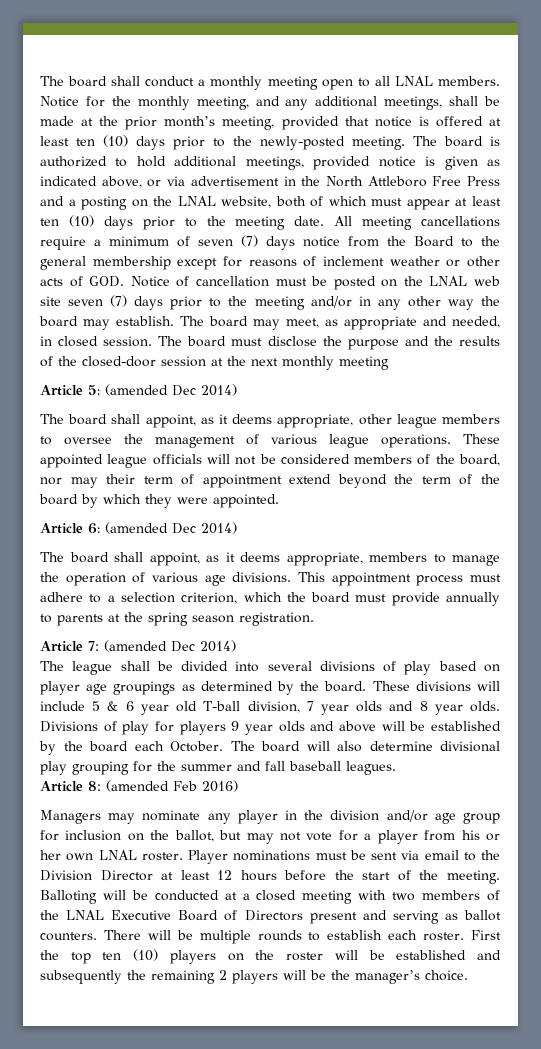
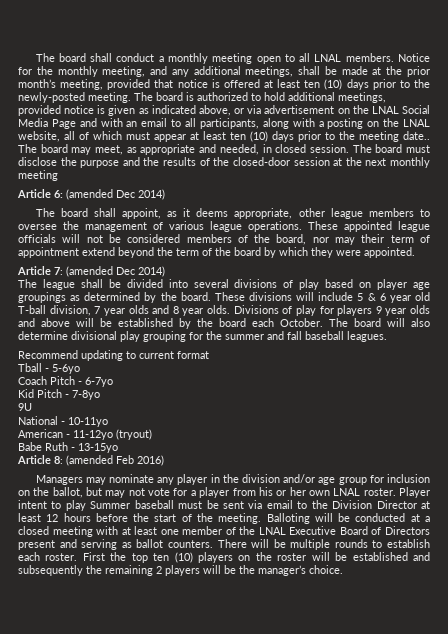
- The board is authorized to hold additional meetings, provided notice is given as indicated above, or via advertisement in the North Attleboro Free Press and a posting on the LNAL website, both of which must appear at least ten (10) days prior to the meeting date. All meeting cancellations require a minimum of seven (7) days notice from the Board to the general membership except for reasons of inclement weather or other acts of GOD. Notice of cancellation must be posted on the LNAL web site seven (7) days prior to the meeting and/or in any other way the board may establish.
+ The board is authorized to hold additional meetings, provided notice is given as indicated above, or via advertisement on the LNAL Social Media Page and with an email to all participants, along with a posting on the LNAL website, all of which must appear at least ten (10) days prior to the meeting date..
- Article 5: (amended Dec 2014)
+ Article 6: (amended Dec 2014)
- Article 6: (amended Dec 2014)
- The board shall appoint, as it deems appropriate, members to manage the operation of various age divisions. This appointment process must adhere to a selection criterion, which the board must provide annually to parents at the spring season registration.
+ Recommend updating to current format
+ Tball - 5-6yo
+ Coach Pitch - 6-7yo
+ Kid Pitch - 7-8yo
+ 9U
+ National - 10-11yo
+ American - 11-12yo (tryout)
+ Babe Ruth - 13-15yo
- Player nominations must be sent via email to the Division Director at least 12 hours before the start of the meeting.
+ Player intent to play Summer baseball must be sent via email to the Division Director at least 12 hours before the start of the meeting.
- Balloting will be conducted at a closed meeting with two members of the LNAL Executive Board of Directors present and serving as ballot counters.
+ Balloting will be conducted at a closed meeting with at least one member of the LNAL Executive Board of Directors present and serving as ballot counters.

